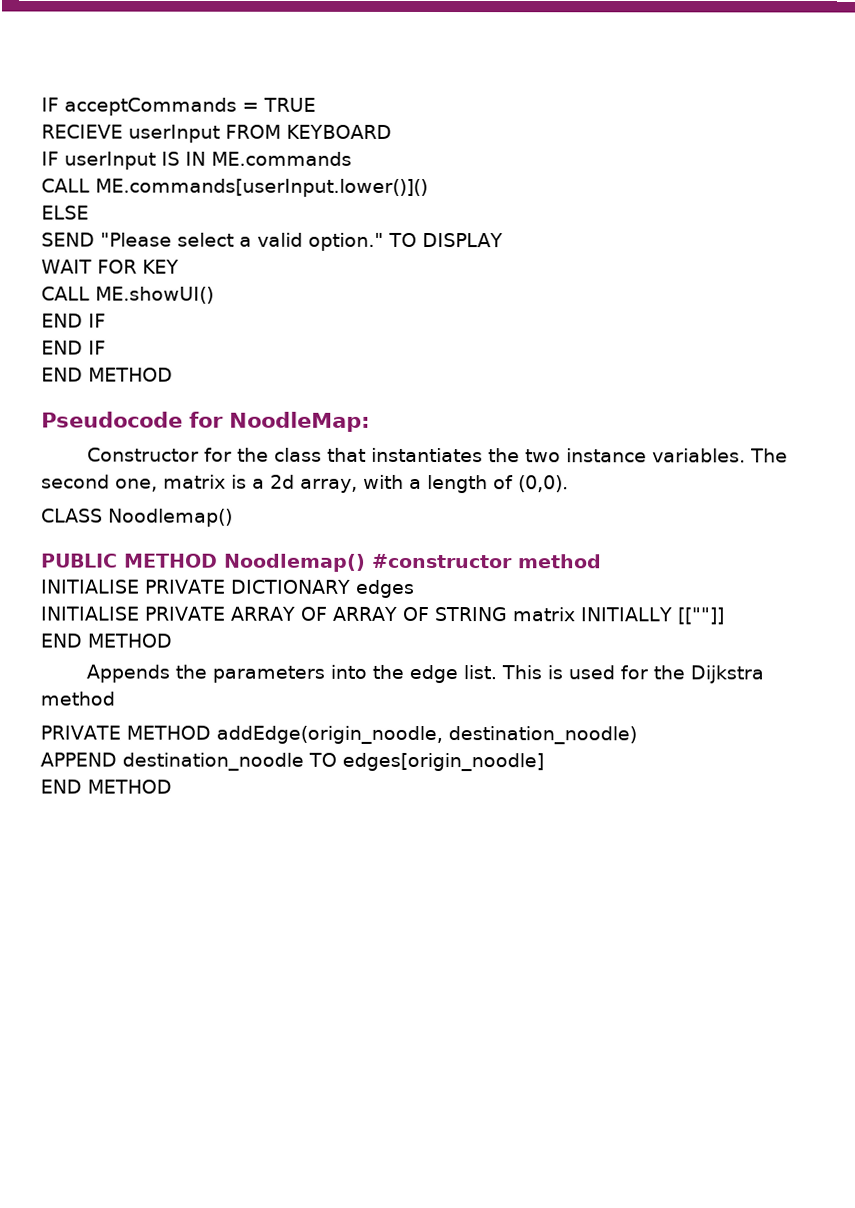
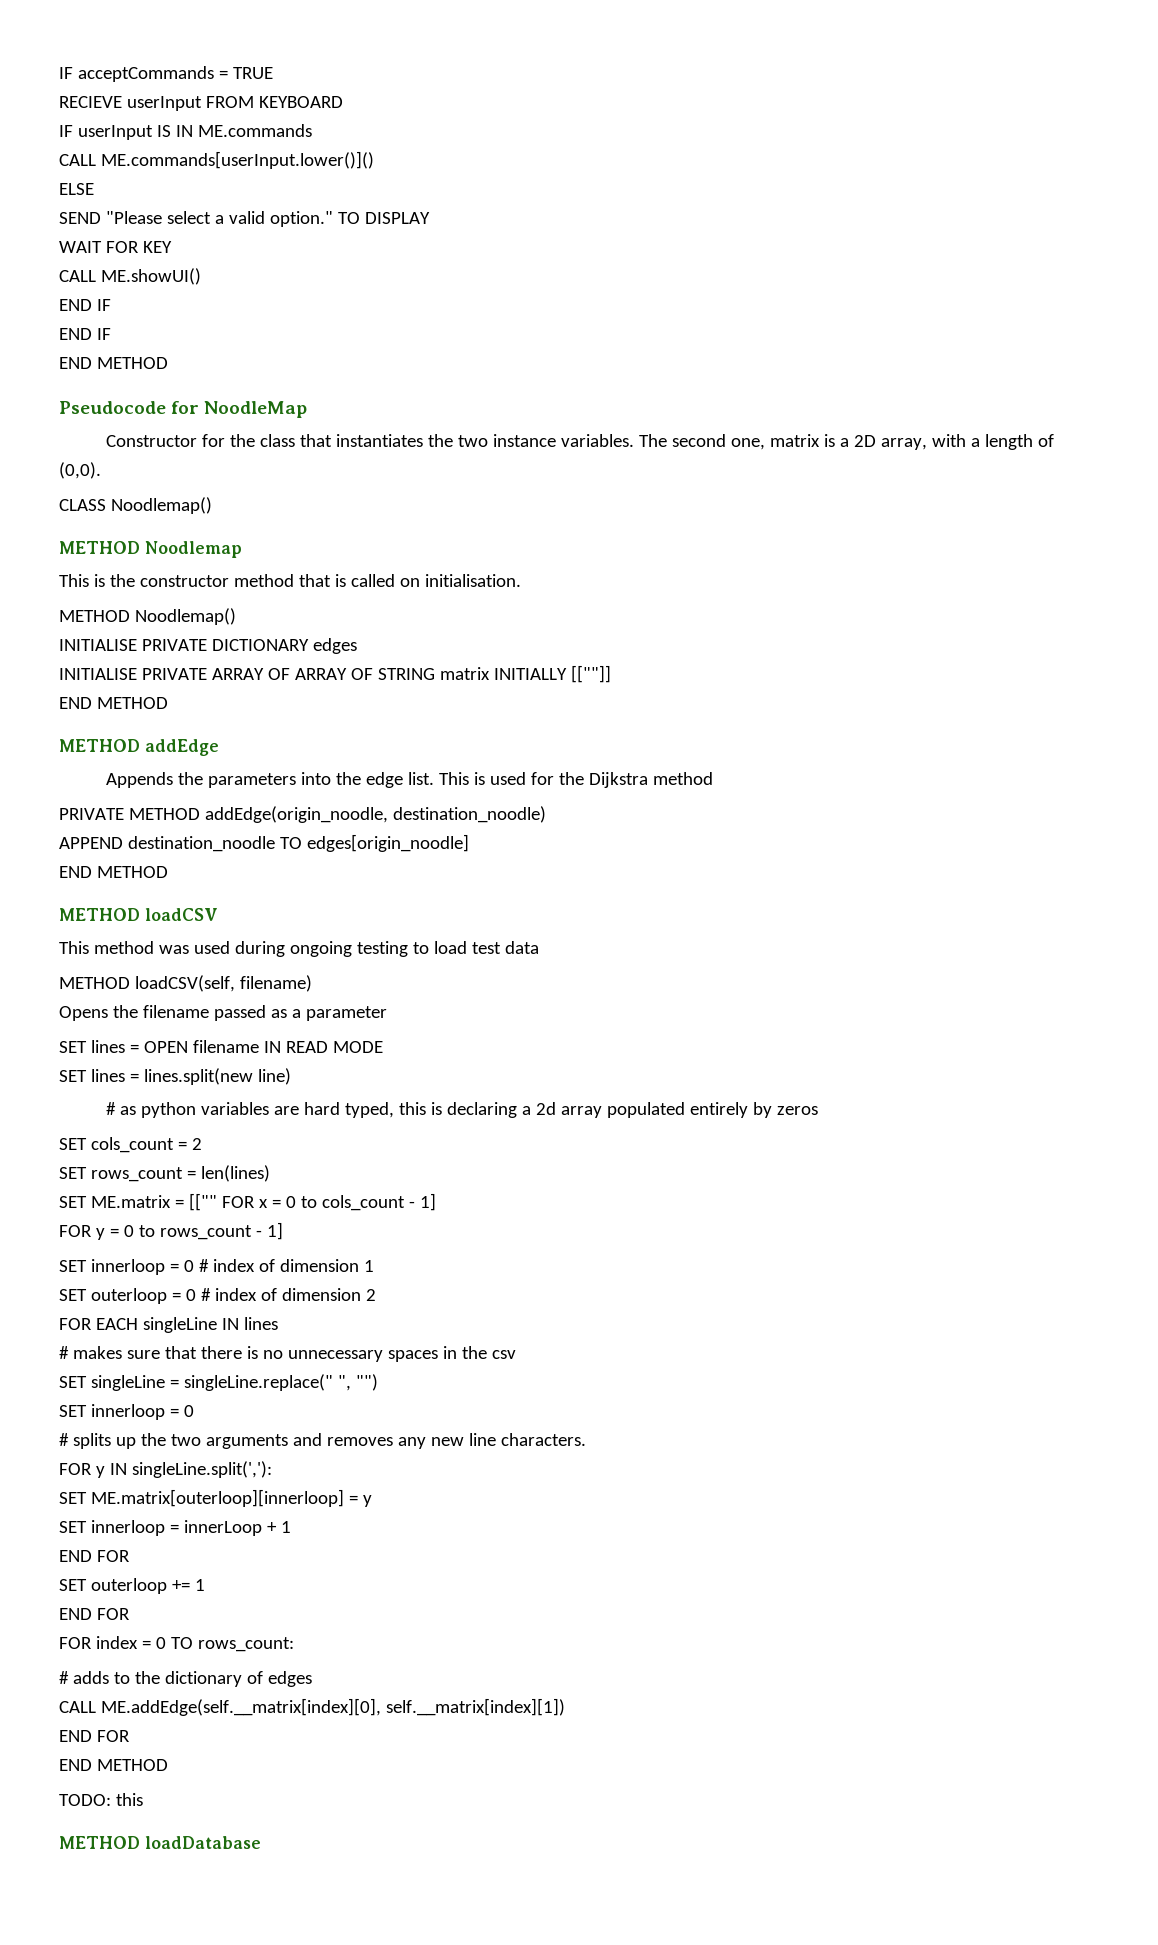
- Pseudocode for NoodleMap:
+ Pseudocode for NoodleMap
- The second one, matrix is a 2d array, with a length of (0,0).
+ The second one, matrix is a 2D array, with a length of (0,0).
- PUBLIC METHOD Noodlemap() #constructor method
+ METHOD Noodlemap
+ This is the constructor method that is called on initialisation.
+ METHOD Noodlemap()
+ METHOD addEdge
+ METHOD loadCSV
+ This method was used during ongoing testing to load test data
+ METHOD loadCSV(self, filename)
+ Opens the filename passed as a parameter
+ SET lines = OPEN filename IN READ MODE
+ SET lines = lines.split(new line)
+ # as python variables are hard typed, this is declaring a 2d array populated entirely by zeros
+ SET cols_count = 2
+ SET rows_count = len(lines)
+ SET ME.matrix = [["" FOR x = 0 to cols_count - 1]
+ FOR y = 0 to rows_count - 1]
+ SET innerloop = 0 # index of dimension 1
+ SET outerloop = 0 # index of dimension 2
+ FOR EACH singleLine IN lines
+ # makes sure that there is no unnecessary spaces in the csv
+ SET singleLine = singleLine.replace(" ", "")
+ SET innerloop = 0
+ # splits up the two arguments and removes any new line characters.
+ FOR y IN singleLine.split(','):
+ SET ME.matrix[outerloop][innerloop] = y
+ SET innerloop = innerLoop + 1
+ END FOR
+ SET outerloop += 1
+ END FOR
+ FOR index = 0 TO rows_count:
+ # adds to the dictionary of edges
+ CALL ME.addEdge(self.__matrix[index][0], self.__matrix[index][1])
+ END FOR
+ END METHOD
+ TODO: this
+ METHOD loadDatabase

